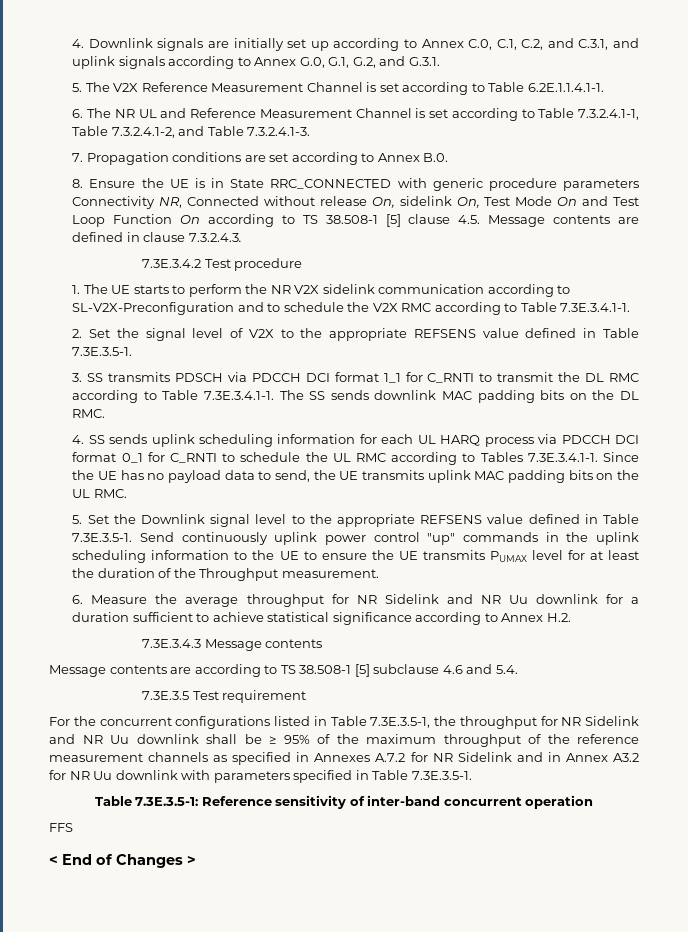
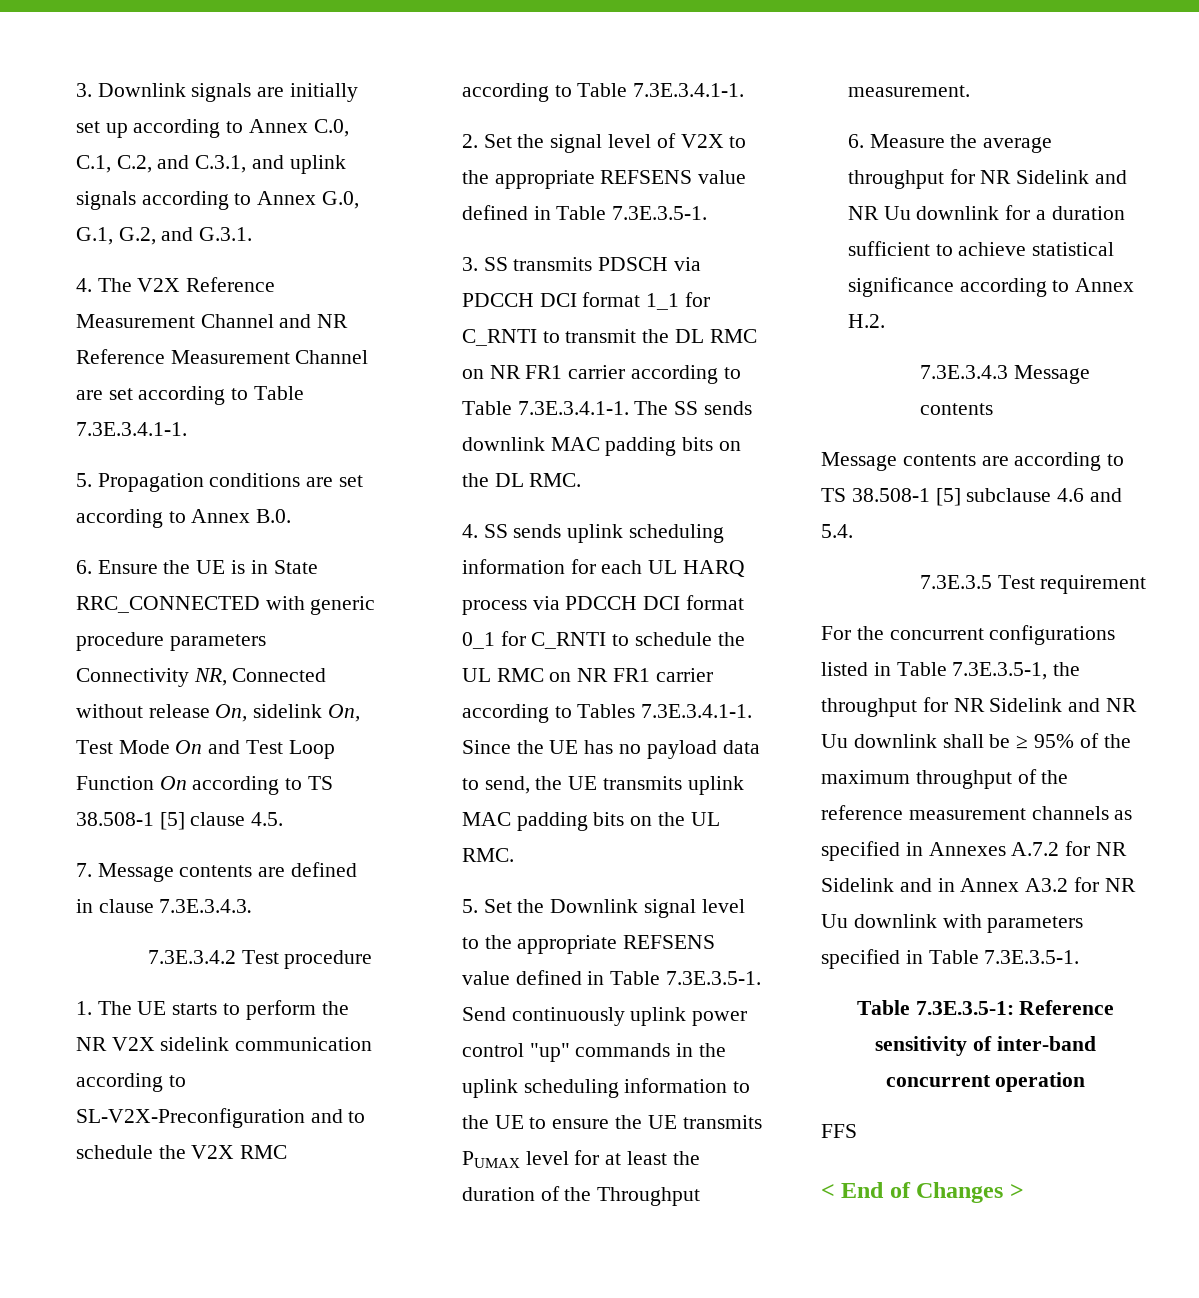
- 4. Downlink signals are initially set up according to Annex C.0, C.1, C.2, and C.3.1, and uplink signals according to Annex G.0, G.1, G.2, and G.3.1.
+ 3. Downlink signals are initially set up according to Annex C.0, C.1, C.2, and C.3.1, and uplink signals according to Annex G.0, G.1, G.2, and G.3.1.
- 5. The V2X Reference Measurement Channel is set according to Table 6.2E.1.1.4.1-1.
- 6. The NR UL and Reference Measurement Channel is set according to Table 7.3.2.4.1-1, Table 7.3.2.4.1-2, and Table 7.3.2.4.1-3.
- 7. Propagation conditions are set according to Annex B.0.
+ 4. The V2X Reference Measurement Channel and NR Reference Measurement Channel are set according to Table 7.3E.3.4.1-1.
+ 5. Propagation conditions are set according to Annex B.0.
- 8. Ensure the UE is in State RRC_CONNECTED with generic procedure parameters Connectivity NR, Connected without release On, sidelink On, Test Mode On and Test Loop Function On according to TS 38.508-1 [5] clause 4.5. Message contents are defined in clause 7.3.2.4.3.
+ 6. Ensure the UE is in State RRC_CONNECTED with generic procedure parameters Connectivity NR, Connected without release On, sidelink On, Test Mode On and Test Loop Function On according to TS 38.508-1 [5] clause 4.5.
+ 7. Message contents are defined in clause 7.3E.3.4.3.
- 3. SS transmits PDSCH via PDCCH DCI format 1_1 for C_RNTI to transmit the DL RMC according to Table 7.3E.3.4.1-1. The SS sends downlink MAC padding bits on the DL RMC.
+ 3. SS transmits PDSCH via PDCCH DCI format 1_1 for C_RNTI to transmit the DL RMC on NR FR1 carrier according to Table 7.3E.3.4.1-1. The SS sends downlink MAC padding bits on the DL RMC.
- 4. SS sends uplink scheduling information for each UL HARQ process via PDCCH DCI format 0_1 for C_RNTI to schedule the UL RMC according to Tables 7.3E.3.4.1-1. Since the UE has no payload data to send, the UE transmits uplink MAC padding bits on the UL RMC.
+ 4. SS sends uplink scheduling information for each UL HARQ process via PDCCH DCI format 0_1 for C_RNTI to schedule the UL RMC on NR FR1 carrier according to Tables 7.3E.3.4.1-1. Since the UE has no payload data to send, the UE transmits uplink MAC padding bits on the UL RMC.

